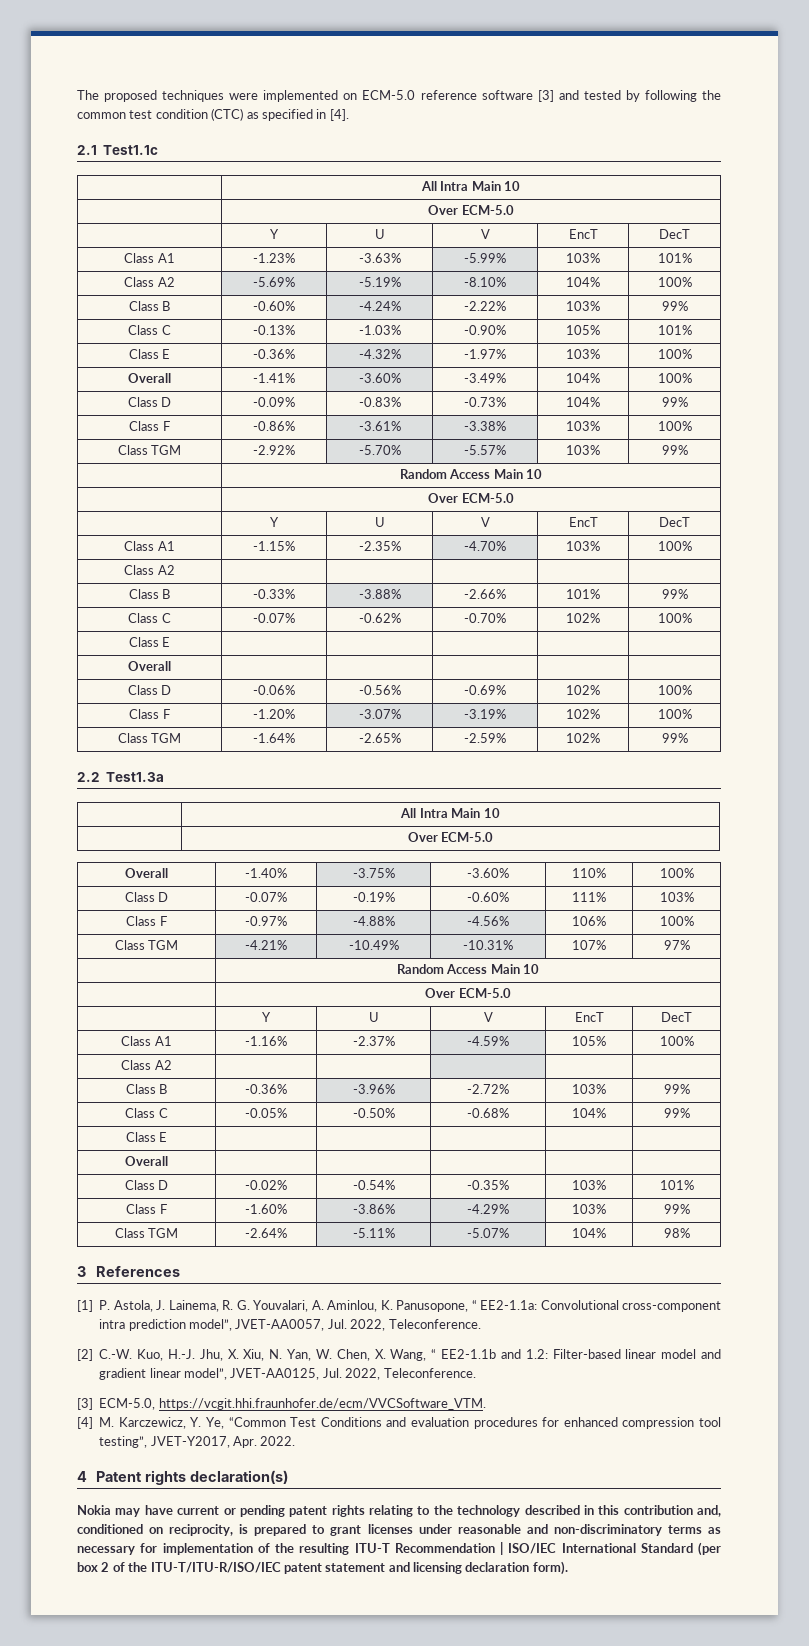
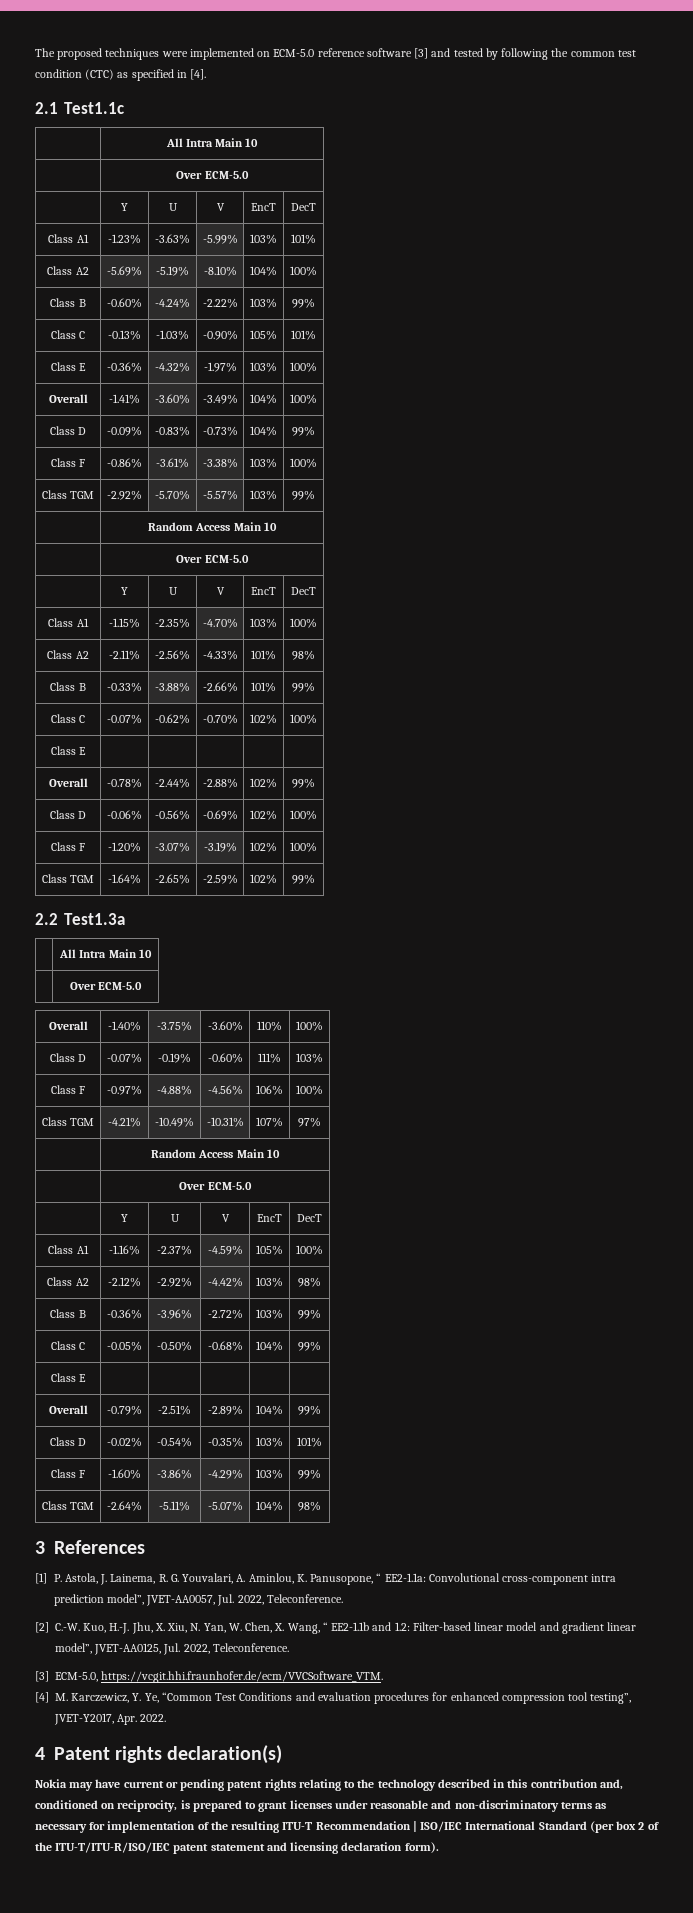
  Class A1 | -1.15% | -2.35% | -4.70% | 103% | 100%
- Class A2 | | | | |
+ Class A2 | -2.11% | -2.56% | -4.33% | 101% | 98%
  Class C | -0.07% | -0.62% | -0.70% | 102% | 100%
  Class E | | | | |
- Overall | | | | |
+ Overall | -0.78% | -2.44% | -2.88% | 102% | 99%
  Class A1 | -1.16% | -2.37% | -4.59% | 105% | 100%
- Class A2 | | | | |
+ Class A2 | -2.12% | -2.92% | -4.42% | 103% | 98%
  Class C | -0.05% | -0.50% | -0.68% | 104% | 99%
  Class E | | | | |
- Overall | | | | |
+ Overall | -0.79% | -2.51% | -2.89% | 104% | 99%

